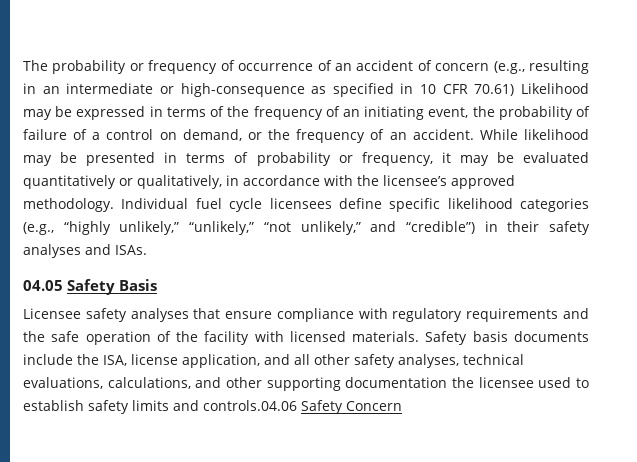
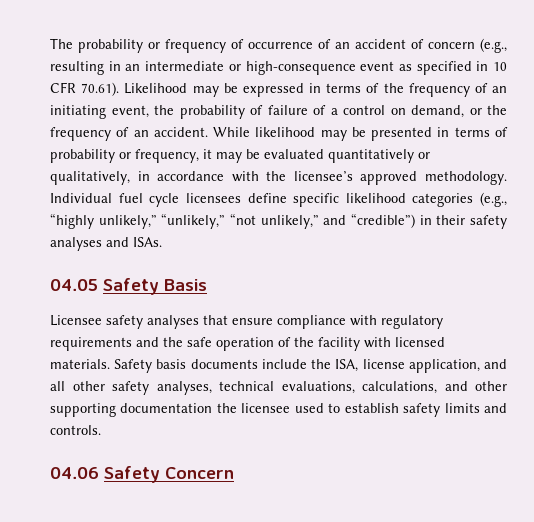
- The probability or frequency of occurrence of an accident of concern (e.g., resulting in an intermediate or high-consequence as specified in 10 CFR 70.61) Likelihood may be expressed in terms of the frequency of an initiating event, the probability of failure of a control on demand, or the frequency of an accident.
+ The probability or frequency of occurrence of an accident of concern (e.g., resulting in an intermediate or high-consequence event as specified in 10 CFR 70.61). Likelihood may be expressed in terms of the frequency of an initiating event, the probability of failure of a control on demand, or the frequency of an accident.
- Safety basis documents include the ISA, license application, and all other safety analyses, technical evaluations, calculations, and other supporting documentation the licensee used to establish safety limits and controls.04.06 Safety Concern
+ Safety basis documents include the ISA, license application, and all other safety analyses, technical evaluations, calculations, and other supporting documentation the licensee used to establish safety limits and controls.
+ 04.06 Safety Concern

